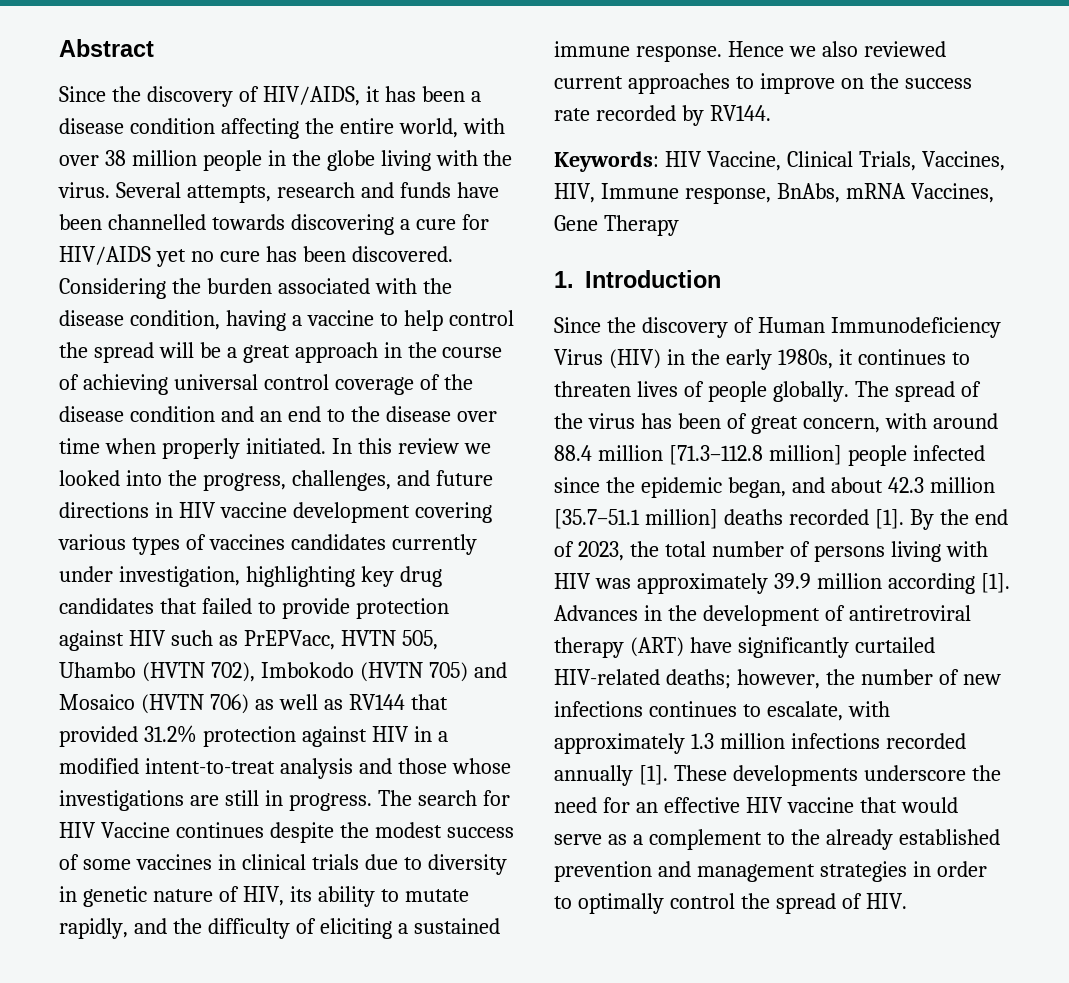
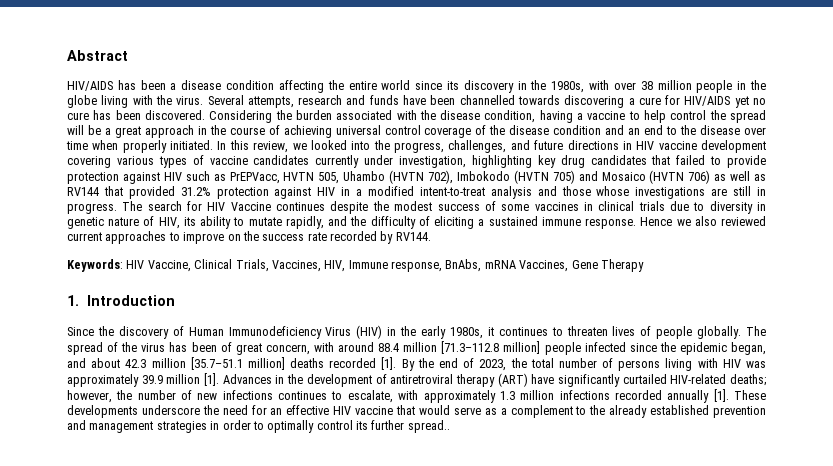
- Since the discovery of HIV/AIDS, it has been a disease condition affecting the entire world, with over 38 million people in the globe living with the virus.
+ HIV/AIDS has been a disease condition affecting the entire world since its discovery in the 1980s, with over 38 million people in the globe living with the virus.
- In this review we looked into the progress, challenges, and future directions in HIV vaccine development covering various types of vaccines candidates currently under investigation, highlighting key drug candidates that failed to provide protection against HIV such as PrEPVacc, HVTN 505, Uhambo (HVTN 702), Imbokodo (HVTN 705) and Mosaico (HVTN 706) as well as RV144 that provided 31.2% protection against HIV in a modified intent-to-treat analysis and those whose investigations are still in progress.
+ In this review, we looked into the progress, challenges, and future directions in HIV vaccine development covering various types of vaccine candidates currently under investigation, highlighting key drug candidates that failed to provide protection against HIV such as PrEPVacc, HVTN 505, Uhambo (HVTN 702), Imbokodo (HVTN 705) and Mosaico (HVTN 706) as well as RV144 that provided 31.2% protection against HIV in a modified intent-to-treat analysis and those whose investigations are still in progress.
- By the end of 2023, the total number of persons living with HIV was approximately 39.9 million according [1].
+ By the end of 2023, the total number of persons living with HIV was approximately 39.9 million [1].
- These developments underscore the need for an effective HIV vaccine that would serve as a complement to the already established prevention and management strategies in order to optimally control the spread of HIV.
+ These developments underscore the need for an effective HIV vaccine that would serve as a complement to the already established prevention and management strategies in order to optimally control its further spread..

